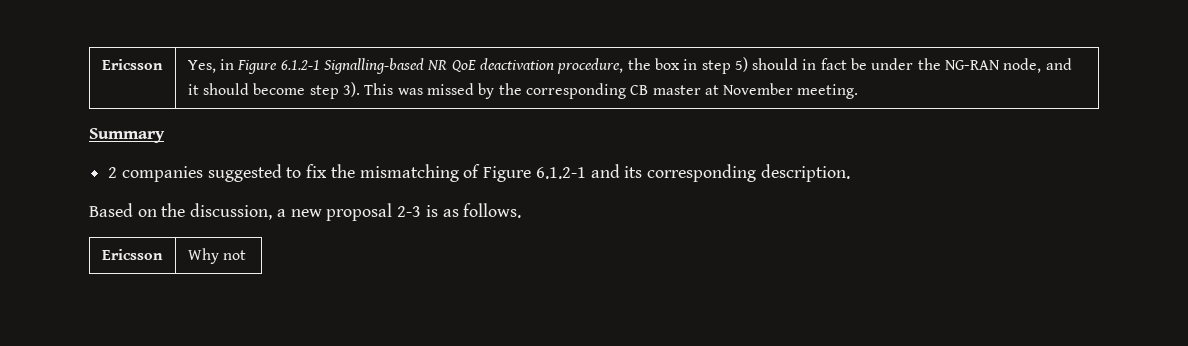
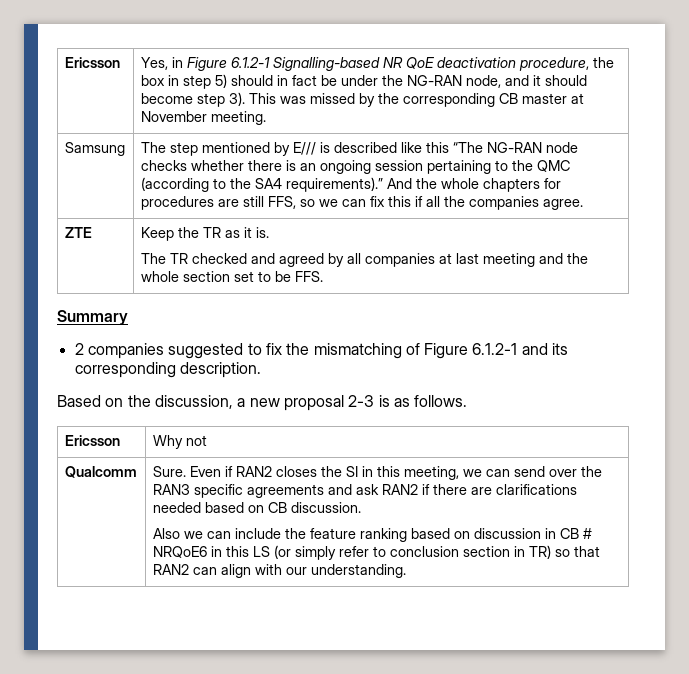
+ Samsung | The step mentioned by E/// is described like this “The NG-RAN node checks whether there is an ongoing session pertaining to the QMC (according to the SA4 requirements).” And the whole chapters for procedures are still FFS, so we can fix this if all the companies agree.
+ ZTE | Keep the TR as it is.
+ The TR checked and agreed by all companies at last meeting and the whole section set to be FFS.
+ Qualcomm | Sure. Even if RAN2 closes the SI in this meeting, we can send over the RAN3 specific agreements and ask RAN2 if there are clarifications needed based on CB discussion.
+ Also we can include the feature ranking based on discussion in CB # NRQoE6 in this LS (or simply refer to conclusion section in TR) so that RAN2 can align with our understanding.

